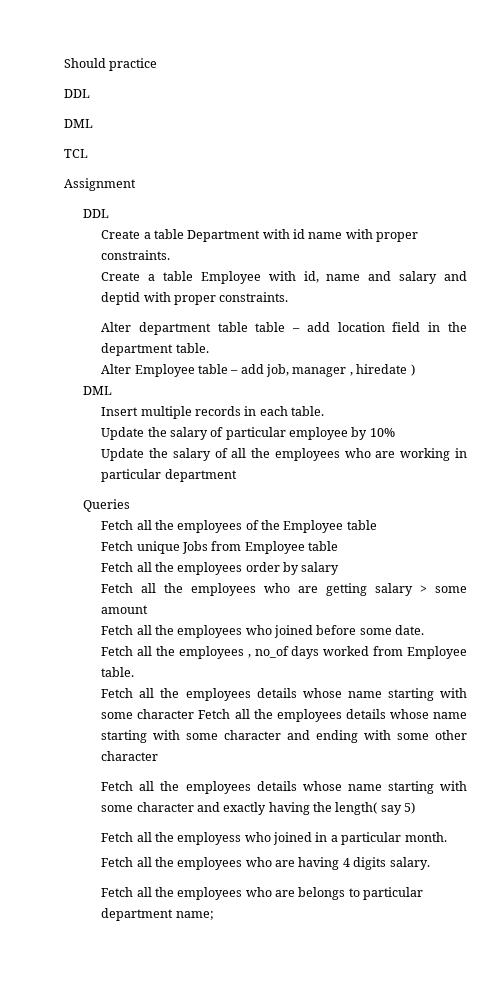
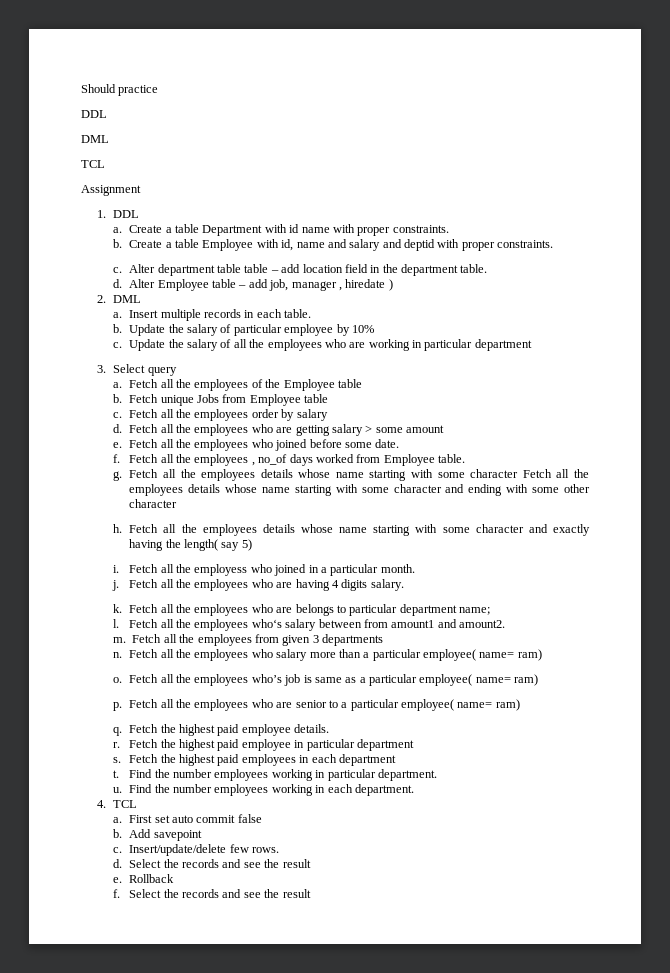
  Assignment
- DDL
- Create a table Department with id name with proper constraints.
- Create a table Employee with id, name and salary and deptid with proper constraints.
- Alter department table table – add location field in the department table.
- Alter Employee table – add job, manager , hiredate )
- DML
- Insert multiple records in each table.
- Update the salary of particular employee by 10%
- Update the salary of all the employees who are working in particular department
+ 1. DDL
+ a. Create a table Department with id name with proper constraints.
+ b. Create a table Employee with id, name and salary and deptid with proper constraints.
+ c. Alter department table table – add location field in the department table.
+ d. Alter Employee table – add job, manager , hiredate )
+ 2. DML
+ a. Insert multiple records in each table.
+ b. Update the salary of particular employee by 10%
+ c. Update the salary of all the employees who are working in particular department
- Queries
- Fetch all the employees of the Employee table
- Fetch unique Jobs from Employee table
- Fetch all the employees order by salary
- Fetch all the employees who are getting salary > some amount
- Fetch all the employees who joined before some date.
- Fetch all the employees , no_of days worked from Employee table.
+ 3. Select query
+ a. Fetch all the employees of the Employee table
+ b. Fetch unique Jobs from Employee table
+ c. Fetch all the employees order by salary
+ d. Fetch all the employees who are getting salary > some amount
+ e. Fetch all the employees who joined before some date.
+ f. Fetch all the employees , no_of days worked from Employee table.
+ g.
+ h.
+ i.
+ j.
+ k.
+ l. Fetch all the employees who‘s salary between from amount1 and amount2.
+ m. Fetch all the employees from given 3 departments
+ n. Fetch all the employees who salary more than a particular employee( name= ram)
+ o. Fetch all the employees who’s job is same as a particular employee( name= ram)
+ p. Fetch all the employees who are senior to a particular employee( name= ram)
+ q. Fetch the highest paid employee details.
+ r. Fetch the highest paid employee in particular department
+ s. Fetch the highest paid employees in each department
+ t. Find the number employees working in particular department.
+ u. Find the number employees working in each department.
+ 4. TCL
+ a. First set auto commit false
+ b. Add savepoint
+ c. Insert/update/delete few rows.
+ d. Select the records and see the result
+ e. Rollback
+ f. Select the records and see the result

